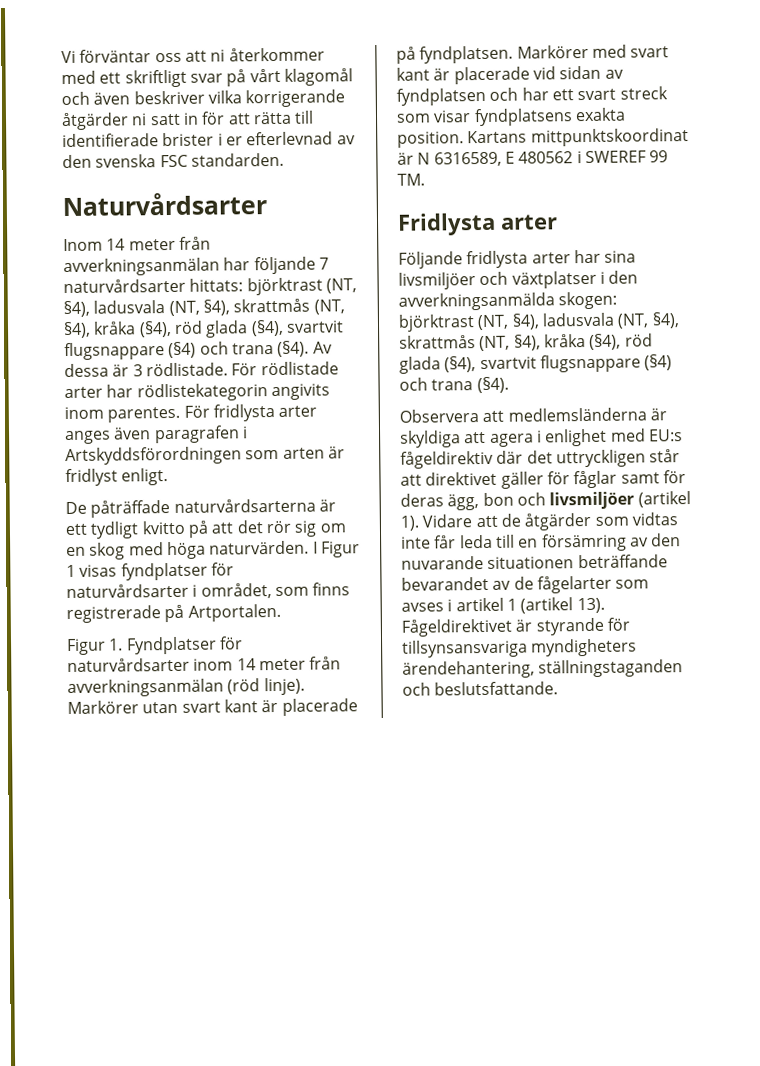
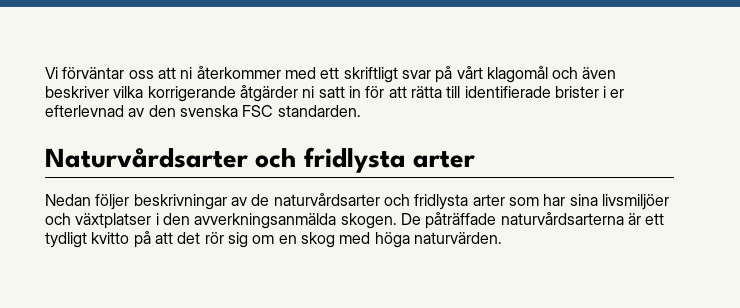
- Naturvårdsarter
- Inom 14 meter från avverkningsanmälan har följande 7 naturvårdsarter hittats: björktrast (NT, §4), ladusvala (NT, §4), skrattmås (NT, §4), kråka (§4), röd glada (§4), svartvit flugsnappare (§4) och trana (§4). Av dessa är 3 rödlistade. För rödlistade arter har rödlistekategorin angivits inom parentes. För fridlysta arter anges även paragrafen i Artskyddsförordningen som arten är fridlyst enligt.
- De påträffade naturvårdsarterna är ett tydligt kvitto på att det rör sig om en skog med höga naturvärden. I Figur 1 visas fyndplatser för naturvårdsarter i området, som finns registrerade på Artportalen.
- Figur 1. Fyndplatser för naturvårdsarter inom 14 meter från avverkningsanmälan (röd linje). Markörer utan svart kant är placerade på fyndplatsen. Markörer med svart kant är placerade vid sidan av fyndplatsen och har ett svart streck som visar fyndplatsens exakta position. Kartans mittpunktskoordinat är N 6316589, E 480562 i SWEREF 99 TM.
- Fridlysta arter
- Följande fridlysta arter har sina livsmiljöer och växtplatser i den avverkningsanmälda skogen: björktrast (NT, §4), ladusvala (NT, §4), skrattmås (NT, §4), kråka (§4), röd glada (§4), svartvit flugsnappare (§4) och trana (§4).
- Observera att medlemsländerna är skyldiga att agera i enlighet med EU:s fågeldirektiv där det uttryckligen står att direktivet gäller för fåglar samt för deras ägg, bon och livsmiljöer (artikel 1). Vidare att de åtgärder som vidtas inte får leda till en försämring av den nuvarande situationen beträffande bevarandet av de fågelarter som avses i artikel 1 (artikel 13). Fågeldirektivet är styrande för tillsynsansvariga myndigheters ärendehantering, ställningstaganden och beslutsfattande.
+ Naturvårdsarter och fridlysta arter
+ Nedan följer beskrivningar av de naturvårdsarter och fridlysta arter som har sina livsmiljöer och växtplatser i den avverkningsanmälda skogen. De påträffade naturvårdsarterna är ett tydligt kvitto på att det rör sig om en skog med höga naturvärden.

